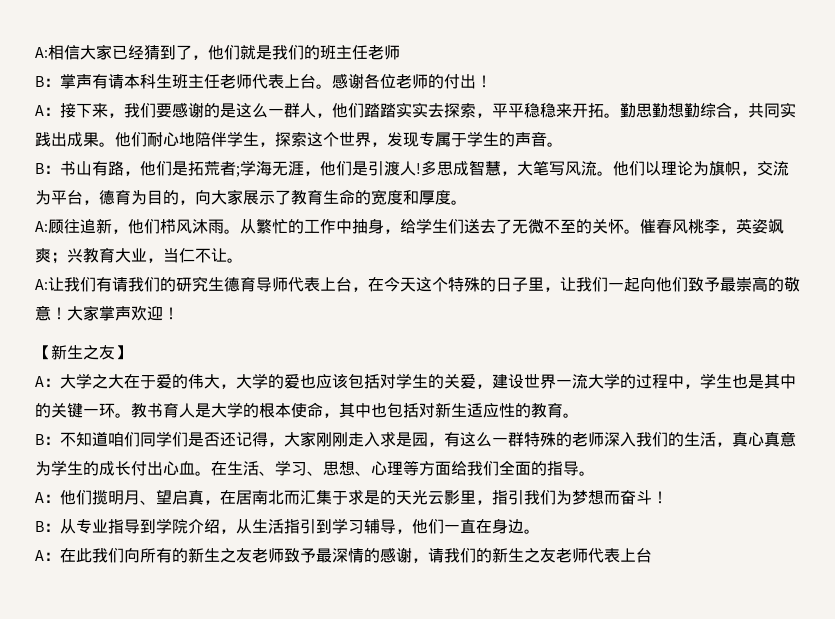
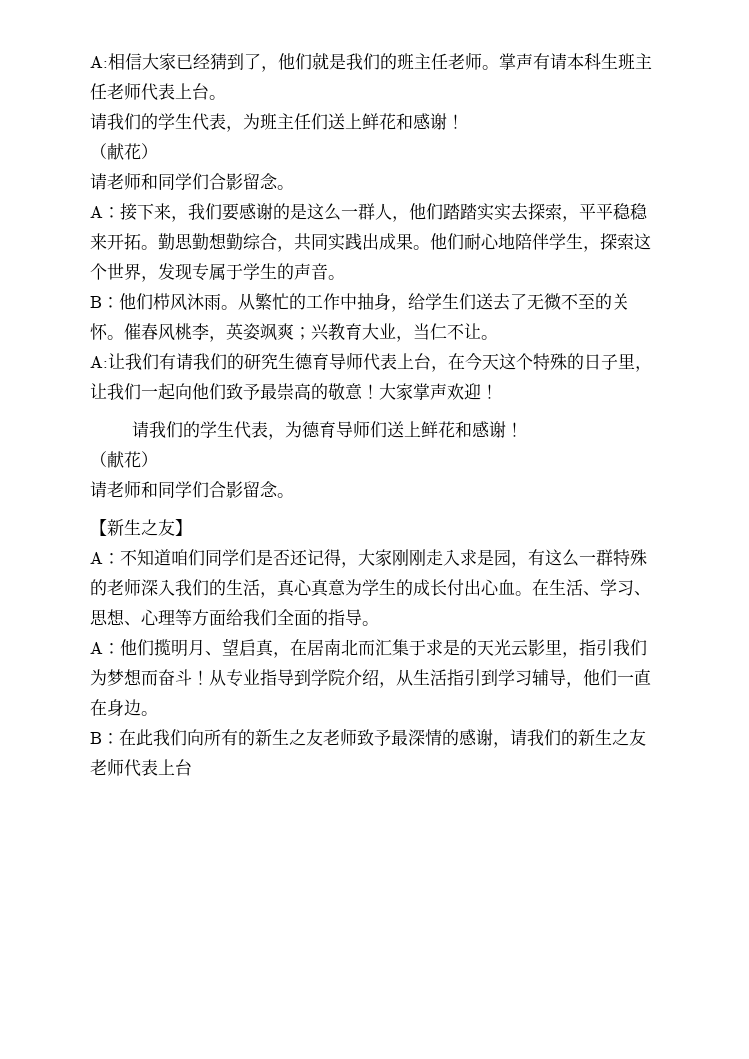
- A:相信大家已经猜到了，他们就是我们的班主任老师
- B：掌声有请本科生班主任老师代表上台。感谢各位老师的付出！
+ A:相信大家已经猜到了，他们就是我们的班主任老师。掌声有请本科生班主任老师代表上台。
+ 请我们的学生代表，为班主任们送上鲜花和感谢！
+ （献花）
+ 请老师和同学们合影留念。
- B：书山有路，他们是拓荒者;学海无涯，他们是引渡人!多思成智慧，大笔写风流。他们以理论为旗帜，交流为平台，德育为目的，向大家展示了教育生命的宽度和厚度。
- A:顾往追新，他们栉风沐雨。
+ B：他们栉风沐雨。
+ 请我们的学生代表，为德育导师们送上鲜花和感谢！
+ （献花）
+ 请老师和同学们合影留念。
- A：大学之大在于爱的伟大，大学的爱也应该包括对学生的关爱，建设世界一流大学的过程中，学生也是其中的关键一环。教书育人是大学的根本使命，其中也包括对新生适应性的教育。
- B：不知道咱们同学们是否还记得，大家刚刚走入求是园，有这么一群特殊的老师深入我们的生活，真心真意为学生的成长付出心血。
+ A：不知道咱们同学们是否还记得，大家刚刚走入求是园，有这么一群特殊的老师深入我们的生活，真心真意为学生的成长付出心血。
- A：他们揽明月、望启真，在居南北而汇集于求是的天光云影里，指引我们为梦想而奋斗！
- B：从专业指导到学院介绍，从生活指引到学习辅导，他们一直在身边。
+ A：他们揽明月、望启真，在居南北而汇集于求是的天光云影里，指引我们为梦想而奋斗！从专业指导到学院介绍，从生活指引到学习辅导，他们一直在身边。
- A：在此我们向所有的新生之友老师致予最深情的感谢，请我们的新生之友老师代表上台
+ B：在此我们向所有的新生之友老师致予最深情的感谢，请我们的新生之友老师代表上台

